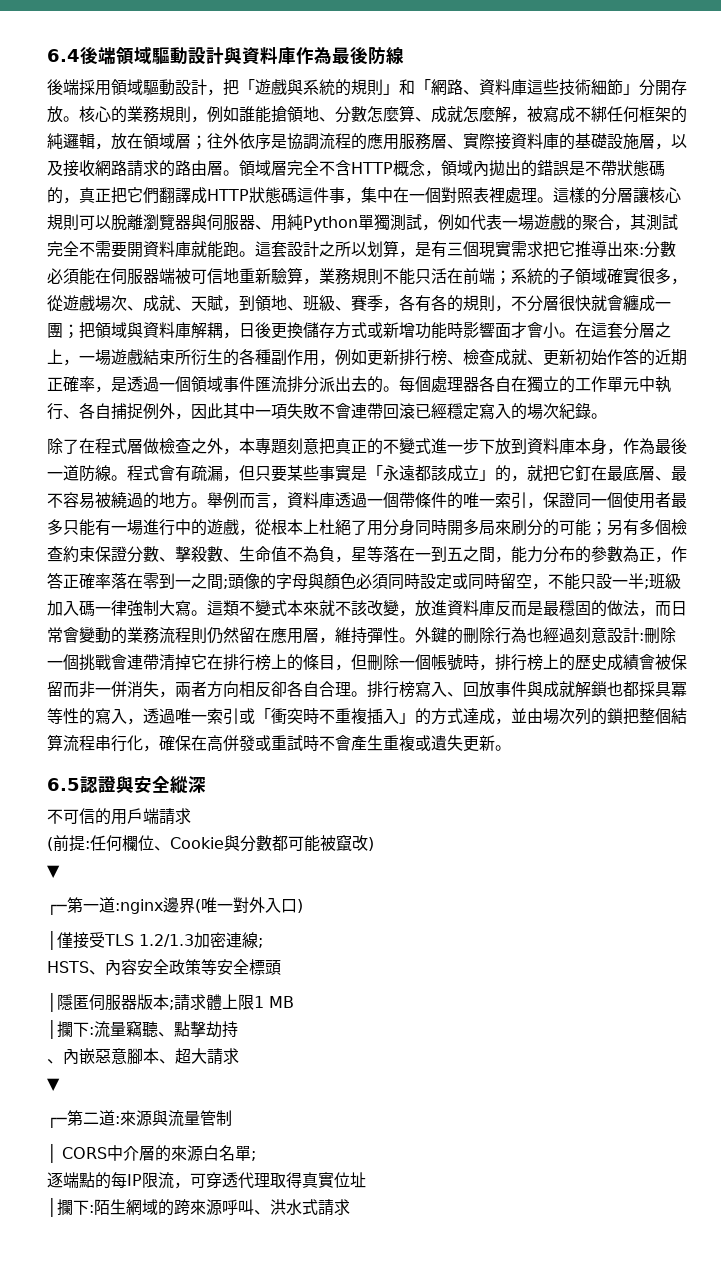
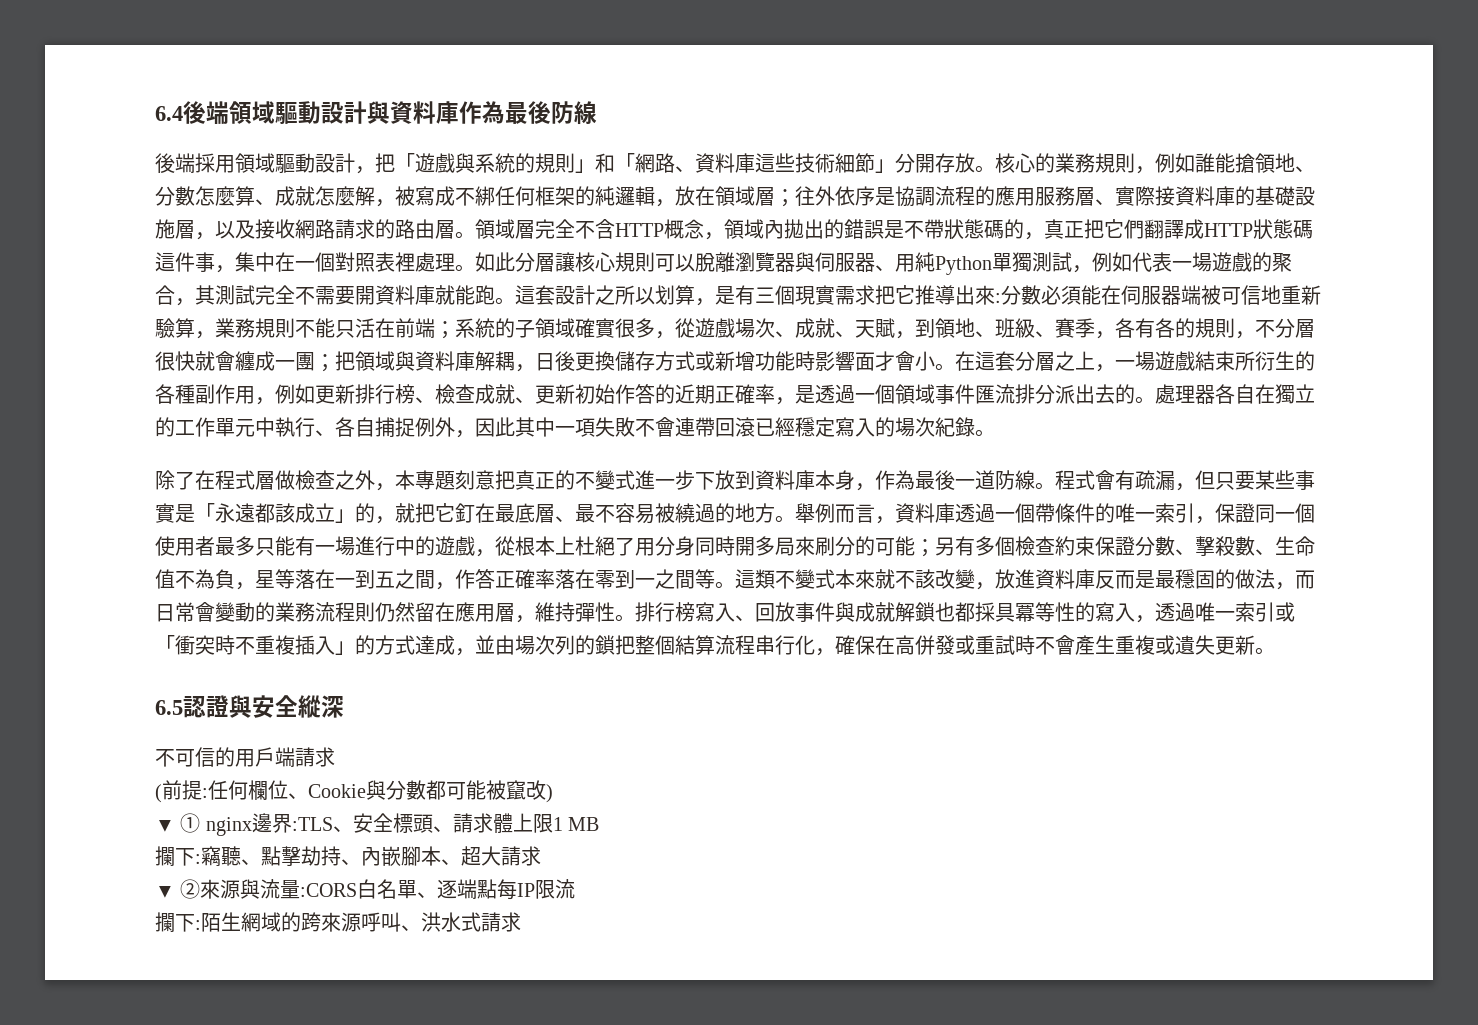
- 這樣的分層讓核心規則可以脫離瀏覽器與伺服器、用純Python單獨測試，例如代表一場遊戲的聚合，其測試完全不需要開資料庫就能跑。
+ 如此分層讓核心規則可以脫離瀏覽器與伺服器、用純Python單獨測試，例如代表一場遊戲的聚合，其測試完全不需要開資料庫就能跑。
- 每個處理器各自在獨立的工作單元中執行、各自捕捉例外，因此其中一項失敗不會連帶回滾已經穩定寫入的場次紀錄。
+ 處理器各自在獨立的工作單元中執行、各自捕捉例外，因此其中一項失敗不會連帶回滾已經穩定寫入的場次紀錄。
- 舉例而言，資料庫透過一個帶條件的唯一索引，保證同一個使用者最多只能有一場進行中的遊戲，從根本上杜絕了用分身同時開多局來刷分的可能；另有多個檢查約束保證分數、擊殺數、生命值不為負，星等落在一到五之間，能力分布的參數為正，作答正確率落在零到一之間;頭像的字母與顏色必須同時設定或同時留空，不能只設一半;班級加入碼一律強制大寫。
+ 舉例而言，資料庫透過一個帶條件的唯一索引，保證同一個使用者最多只能有一場進行中的遊戲，從根本上杜絕了用分身同時開多局來刷分的可能；另有多個檢查約束保證分數、擊殺數、生命值不為負，星等落在一到五之間，作答正確率落在零到一之間等。
- 外鍵的刪除行為也經過刻意設計:刪除一個挑戰會連帶清掉它在排行榜上的條目，但刪除一個帳號時，排行榜上的歷史成績會被保留而非一併消失，兩者方向相反卻各自合理。
  (前提:任何欄位、Cookie與分數都可能被竄改)
- ▼
- ┌─第一道:nginx邊界(唯一對外入口)
- │僅接受TLS 1.2/1.3加密連線;
- HSTS、內容安全政策等安全標頭
- │隱匿伺服器版本;請求體上限1 MB
+ ▼ ① nginx邊界:TLS、安全標頭、請求體上限1 MB
- │攔下:流量竊聽、點擊劫持
- 、內嵌惡意腳本、超大請求
- ▼
- ┌─第二道:來源與流量管制
- │ CORS中介層的來源白名單;
- 逐端點的每IP限流，可穿透代理取得真實位址
- │攔下:陌生網域的跨來源呼叫、洪水式請求
+ 攔下:竊聽、點擊劫持、內嵌腳本、超大請求
+ ▼ ②來源與流量:CORS白名單、逐端點每IP限流
+ 攔下:陌生網域的跨來源呼叫、洪水式請求

